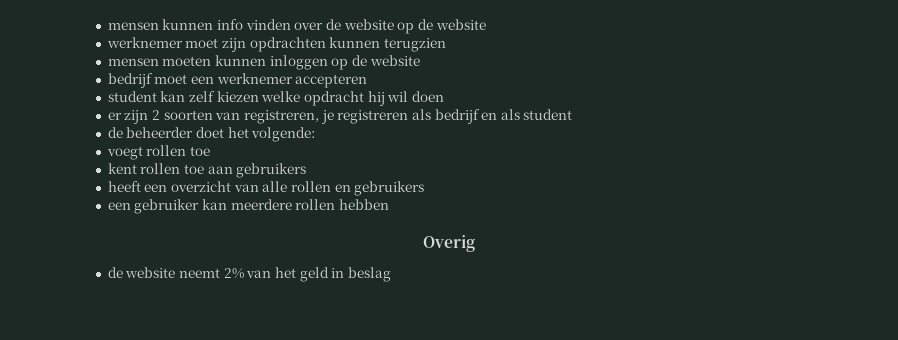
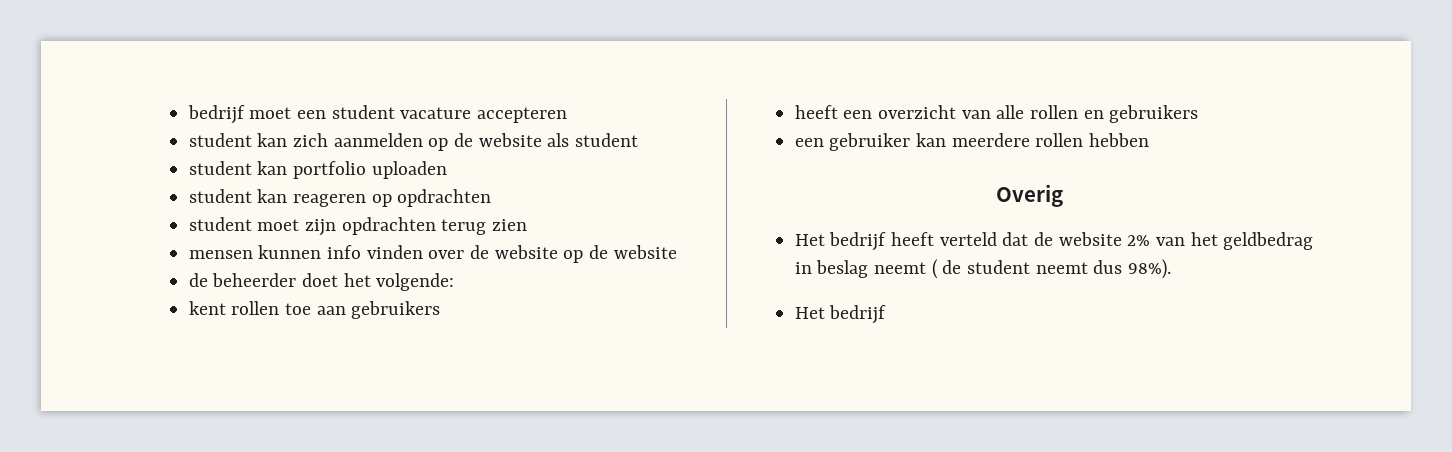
+ bedrijf moet een student vacature accepteren
+ student kan zich aanmelden op de website als student
+ student kan portfolio uploaden
+ student kan reageren op opdrachten
+ student moet zijn opdrachten terug zien
- werknemer moet zijn opdrachten kunnen terugzien
- mensen moeten kunnen inloggen op de website
- bedrijf moet een werknemer accepteren
- student kan zelf kiezen welke opdracht hij wil doen
- er zijn 2 soorten van registreren, je registreren als bedrijf en als student
- voegt rollen toe
- de website neemt 2% van het geld in beslag
+ Het bedrijf heeft verteld dat de website 2% van het geldbedrag in beslag neemt ( de student neemt dus 98%).
+ Het bedrijf

